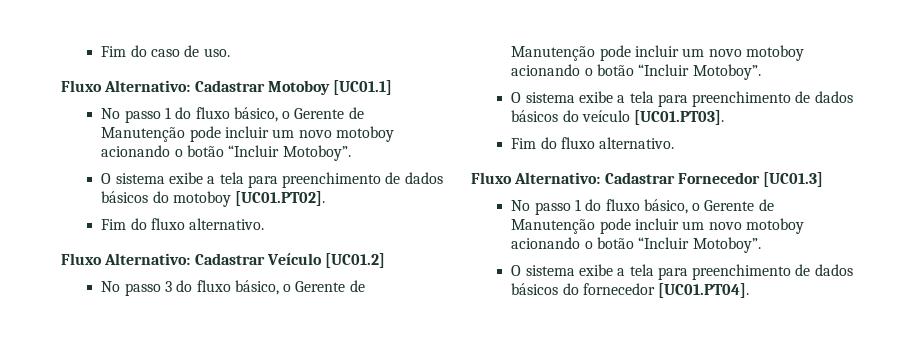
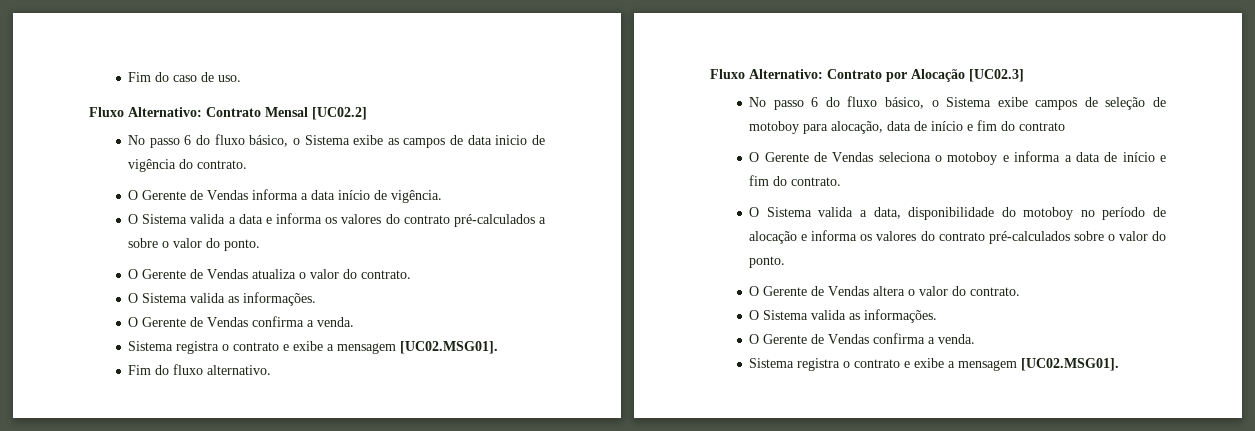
- Fluxo Alternativo: Cadastrar Motoboy [UC01.1]
- No passo 1 do fluxo básico, o Gerente de Manutenção pode incluir um novo motoboy acionando o botão “Incluir Motoboy”.
- O sistema exibe a tela para preenchimento de dados básicos do motoboy [UC01.PT02].
+ Fluxo Alternativo: Contrato Mensal [UC02.2]
+ No passo 6 do fluxo básico, o Sistema exibe as campos de data inicio de vigência do contrato.
+ O Gerente de Vendas informa a data início de vigência.
+ O Sistema valida a data e informa os valores do contrato pré-calculados a sobre o valor do ponto.
+ O Gerente de Vendas atualiza o valor do contrato.
+ O Sistema valida as informações.
+ O Gerente de Vendas confirma a venda.
+ Sistema registra o contrato e exibe a mensagem [UC02.MSG01].
  Fim do fluxo alternativo.
- Fluxo Alternativo: Cadastrar Veículo [UC01.2]
- No passo 3 do fluxo básico, o Gerente de Manutenção pode incluir um novo motoboy acionando o botão “Incluir Motoboy”.
- O sistema exibe a tela para preenchimento de dados básicos do veículo [UC01.PT03].
- Fim do fluxo alternativo.
- Fluxo Alternativo: Cadastrar Fornecedor [UC01.3]
- No passo 1 do fluxo básico, o Gerente de Manutenção pode incluir um novo motoboy acionando o botão “Incluir Motoboy”.
- O sistema exibe a tela para preenchimento de dados básicos do fornecedor [UC01.PT04].
+ Fluxo Alternativo: Contrato por Alocação [UC02.3]
+ No passo 6 do fluxo básico, o Sistema exibe campos de seleção de motoboy para alocação, data de início e fim do contrato
+ O Gerente de Vendas seleciona o motoboy e informa a data de início e fim do contrato.
+ O Sistema valida a data, disponibilidade do motoboy no período de alocação e informa os valores do contrato pré-calculados sobre o valor do ponto.
+ O Gerente de Vendas altera o valor do contrato.
+ O Sistema valida as informações.
+ O Gerente de Vendas confirma a venda.
+ Sistema registra o contrato e exibe a mensagem [UC02.MSG01].

